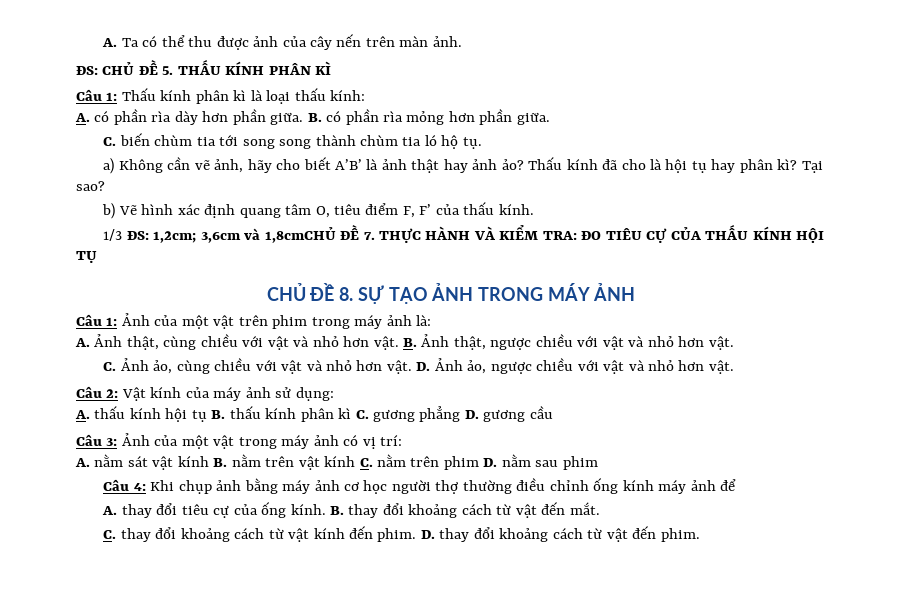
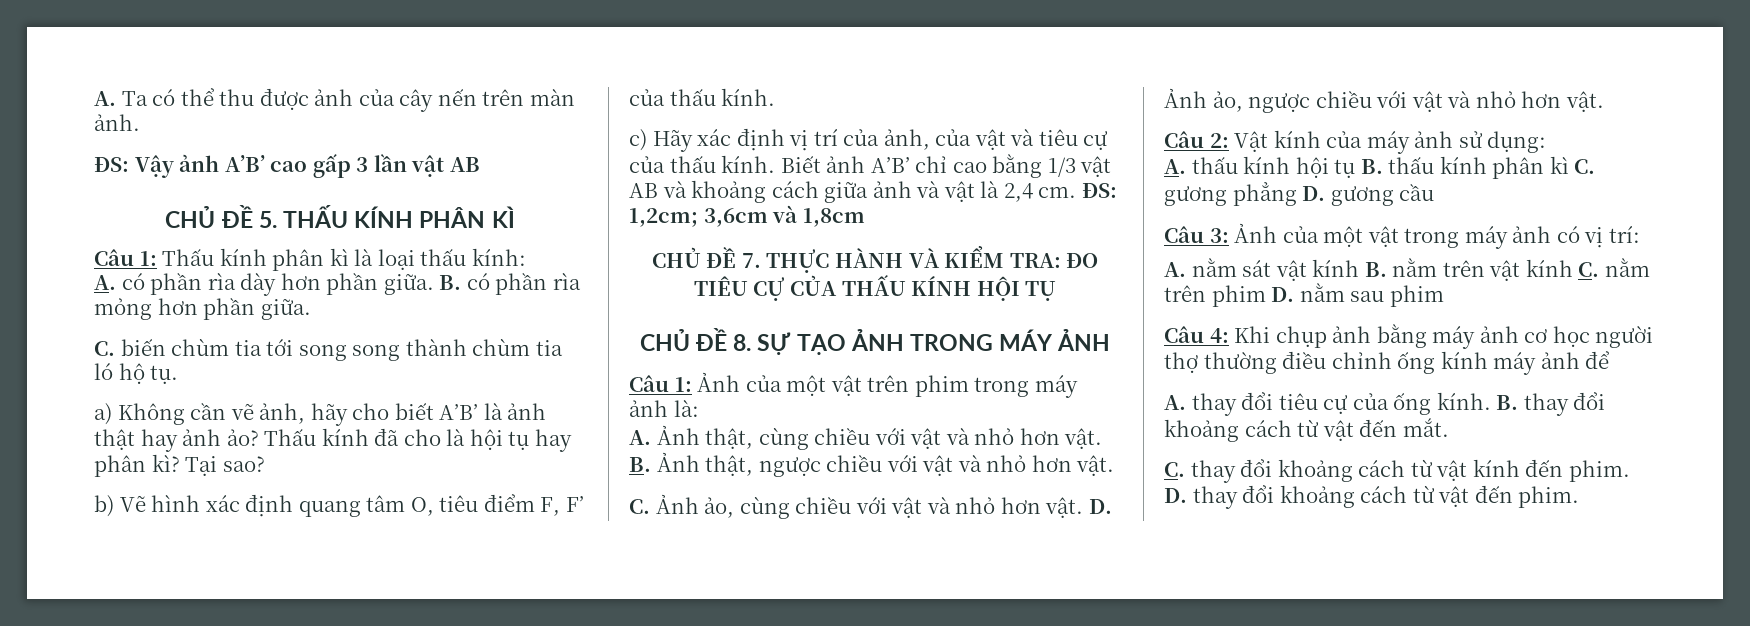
- ĐS: CHỦ ĐỀ 5. THẤU KÍNH PHÂN KÌ
+ ĐS: Vậy ảnh A’B’ cao gấp 3 lần vật AB
+ CHỦ ĐỀ 5. THẤU KÍNH PHÂN KÌ
- 1/3 ĐS: 1,2cm; 3,6cm và 1,8cmCHỦ ĐỀ 7. THỰC HÀNH VÀ KIỂM TRA: ĐO TIÊU CỰ CỦA THẤU KÍNH HỘI TỤ
+ c) Hãy xác định vị trí của ảnh, của vật và tiêu cự của thấu kính. Biết ảnh A’B’ chỉ cao bằng 1/3 vật AB và khoảng cách giữa ảnh và vật là 2,4 cm. ĐS: 1,2cm; 3,6cm và 1,8cm
+ CHỦ ĐỀ 7. THỰC HÀNH VÀ KIỂM TRA: ĐO TIÊU CỰ CỦA THẤU KÍNH HỘI TỤ

